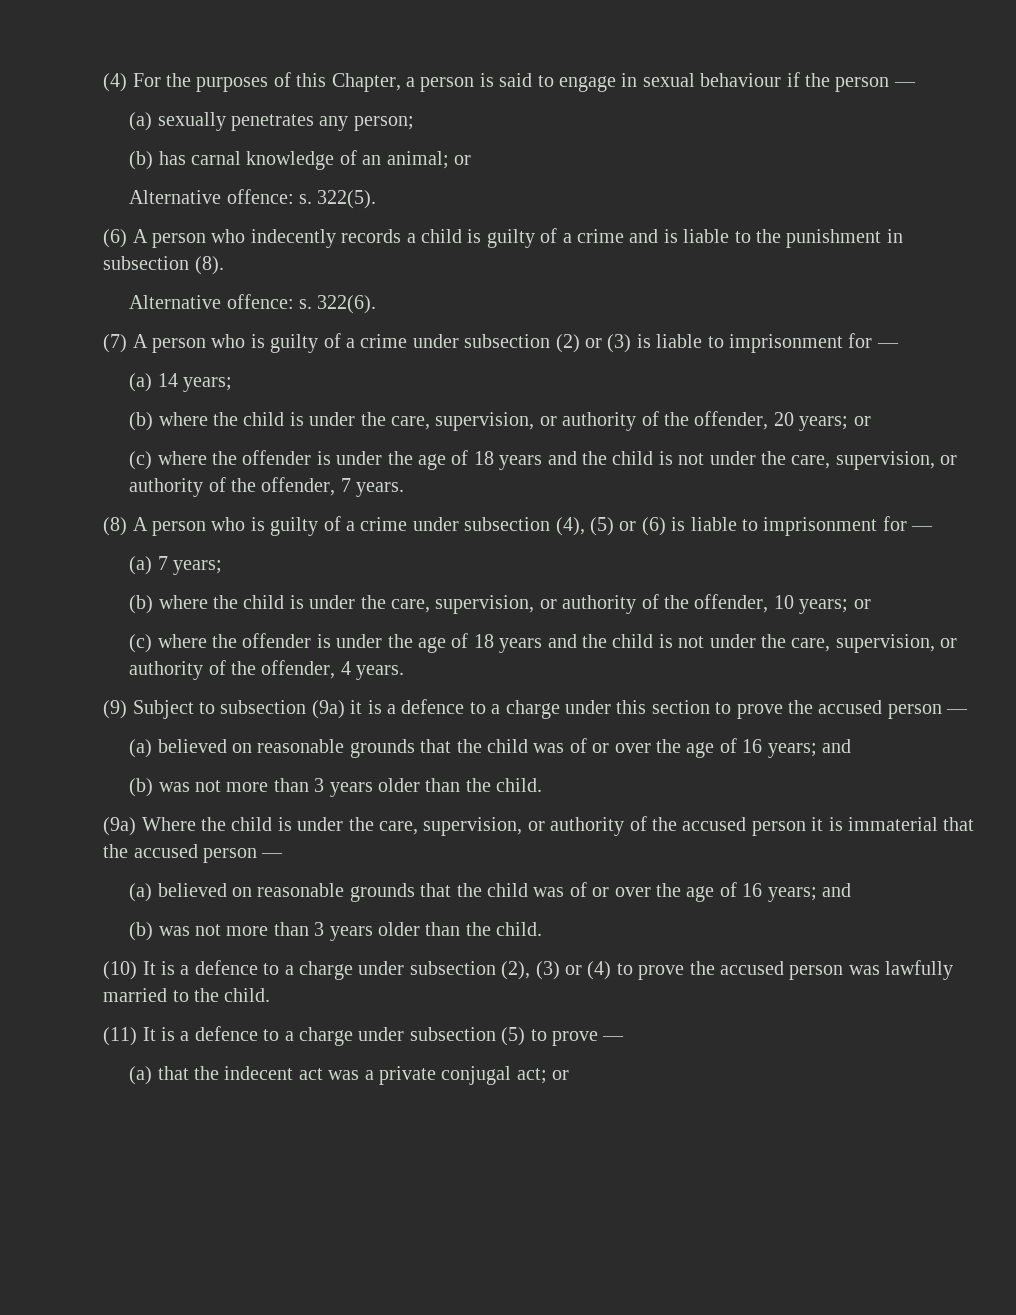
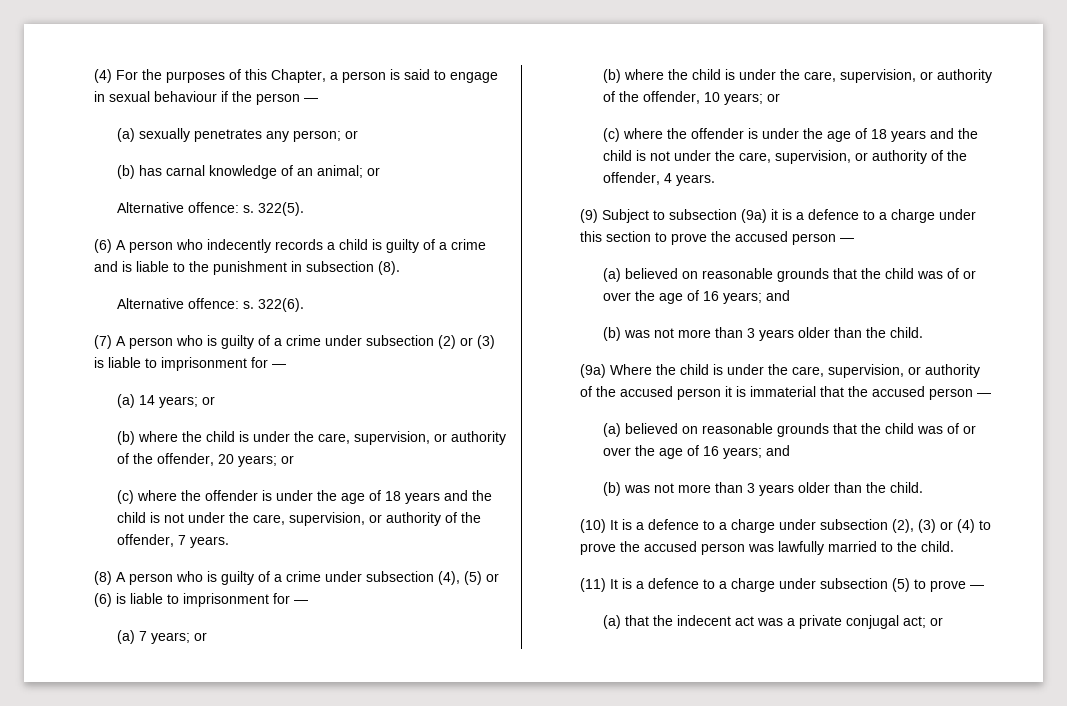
- (a) sexually penetrates any person;
+ (a) sexually penetrates any person; or
- (a) 14 years;
+ (a) 14 years; or
- (a) 7 years;
+ (a) 7 years; or

